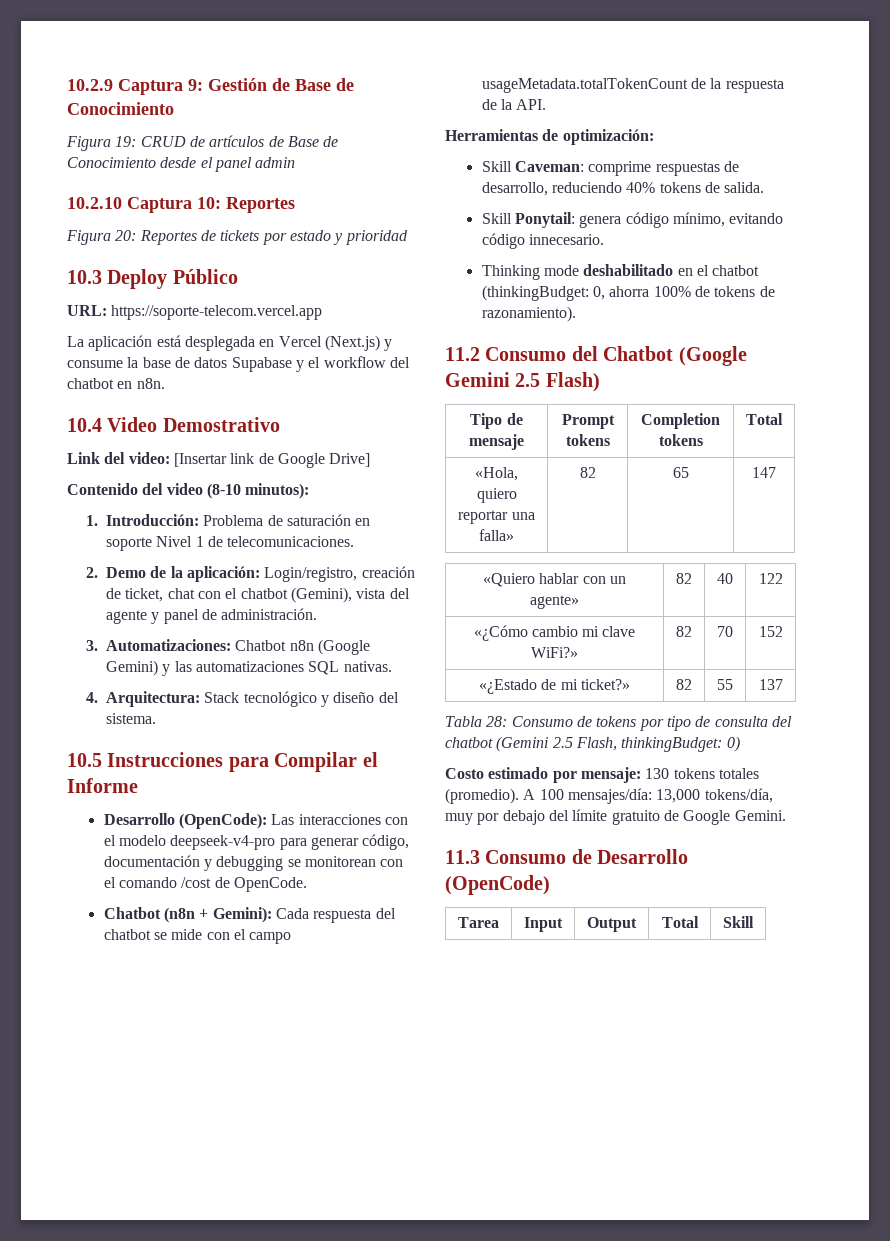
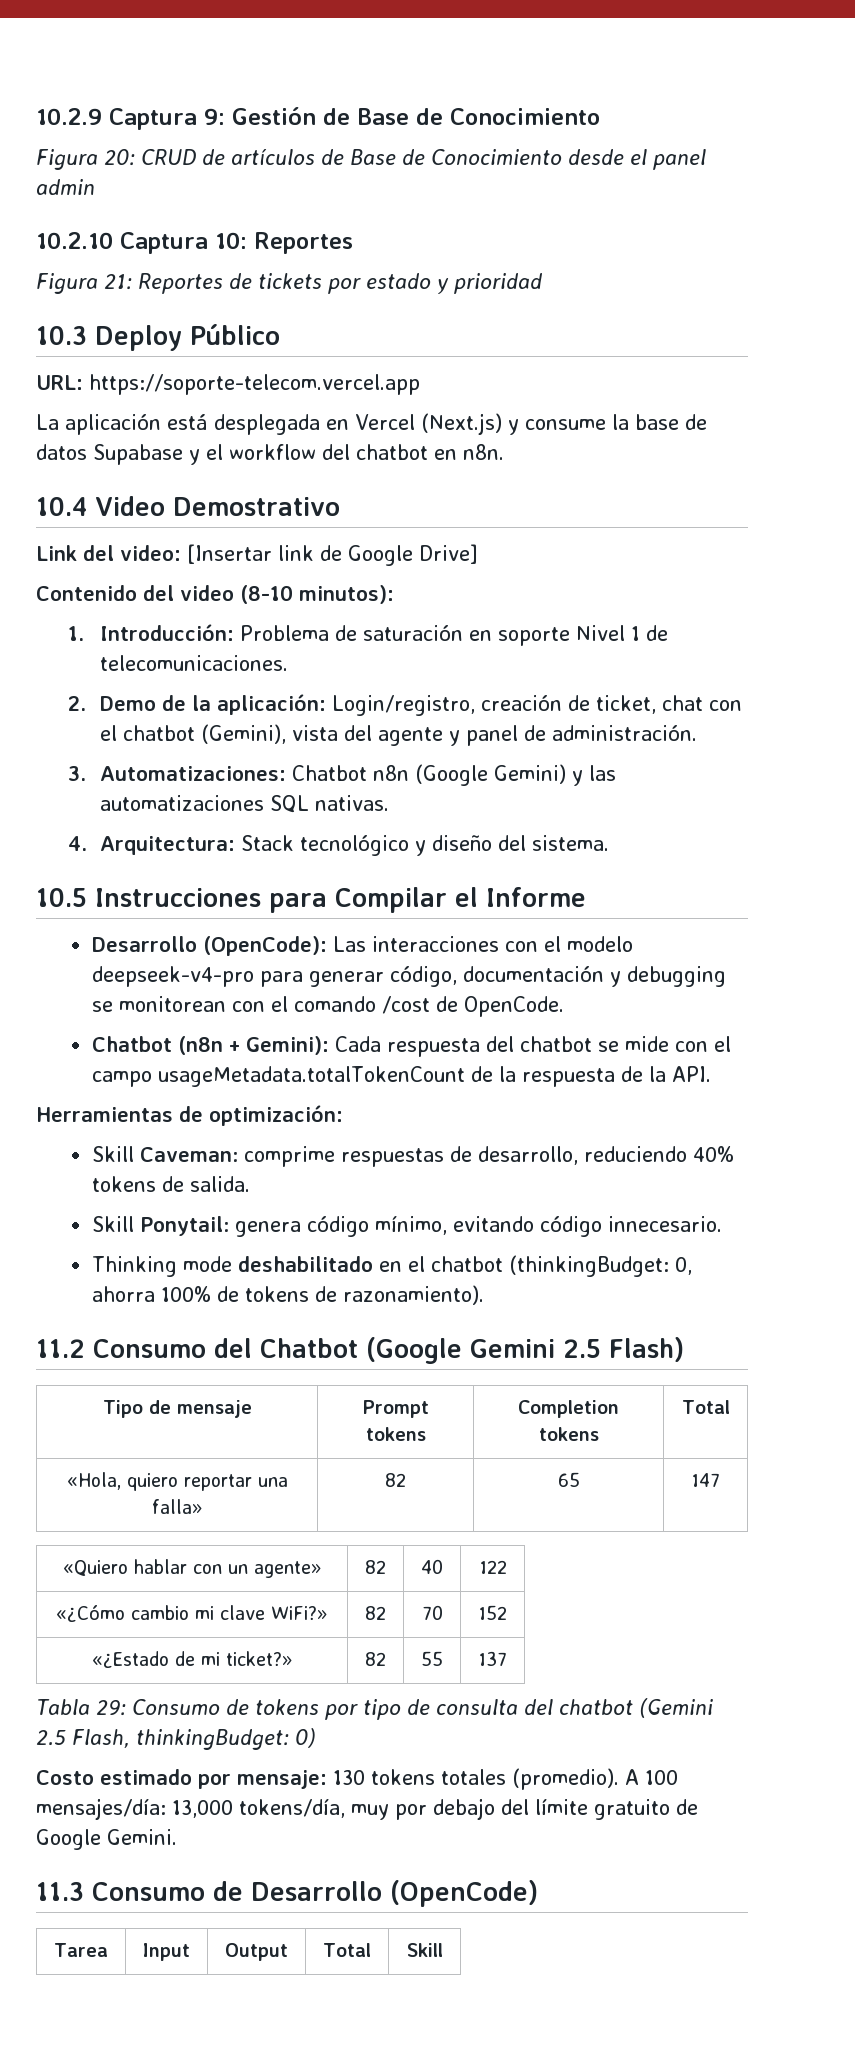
- Figura 19: CRUD de artículos de Base de Conocimiento desde el panel admin
+ Figura 20: CRUD de artículos de Base de Conocimiento desde el panel admin
- Figura 20: Reportes de tickets por estado y prioridad
+ Figura 21: Reportes de tickets por estado y prioridad
- Tabla 28: Consumo de tokens por tipo de consulta del chatbot (Gemini 2.5 Flash, thinkingBudget: 0)
+ Tabla 29: Consumo de tokens por tipo de consulta del chatbot (Gemini 2.5 Flash, thinkingBudget: 0)

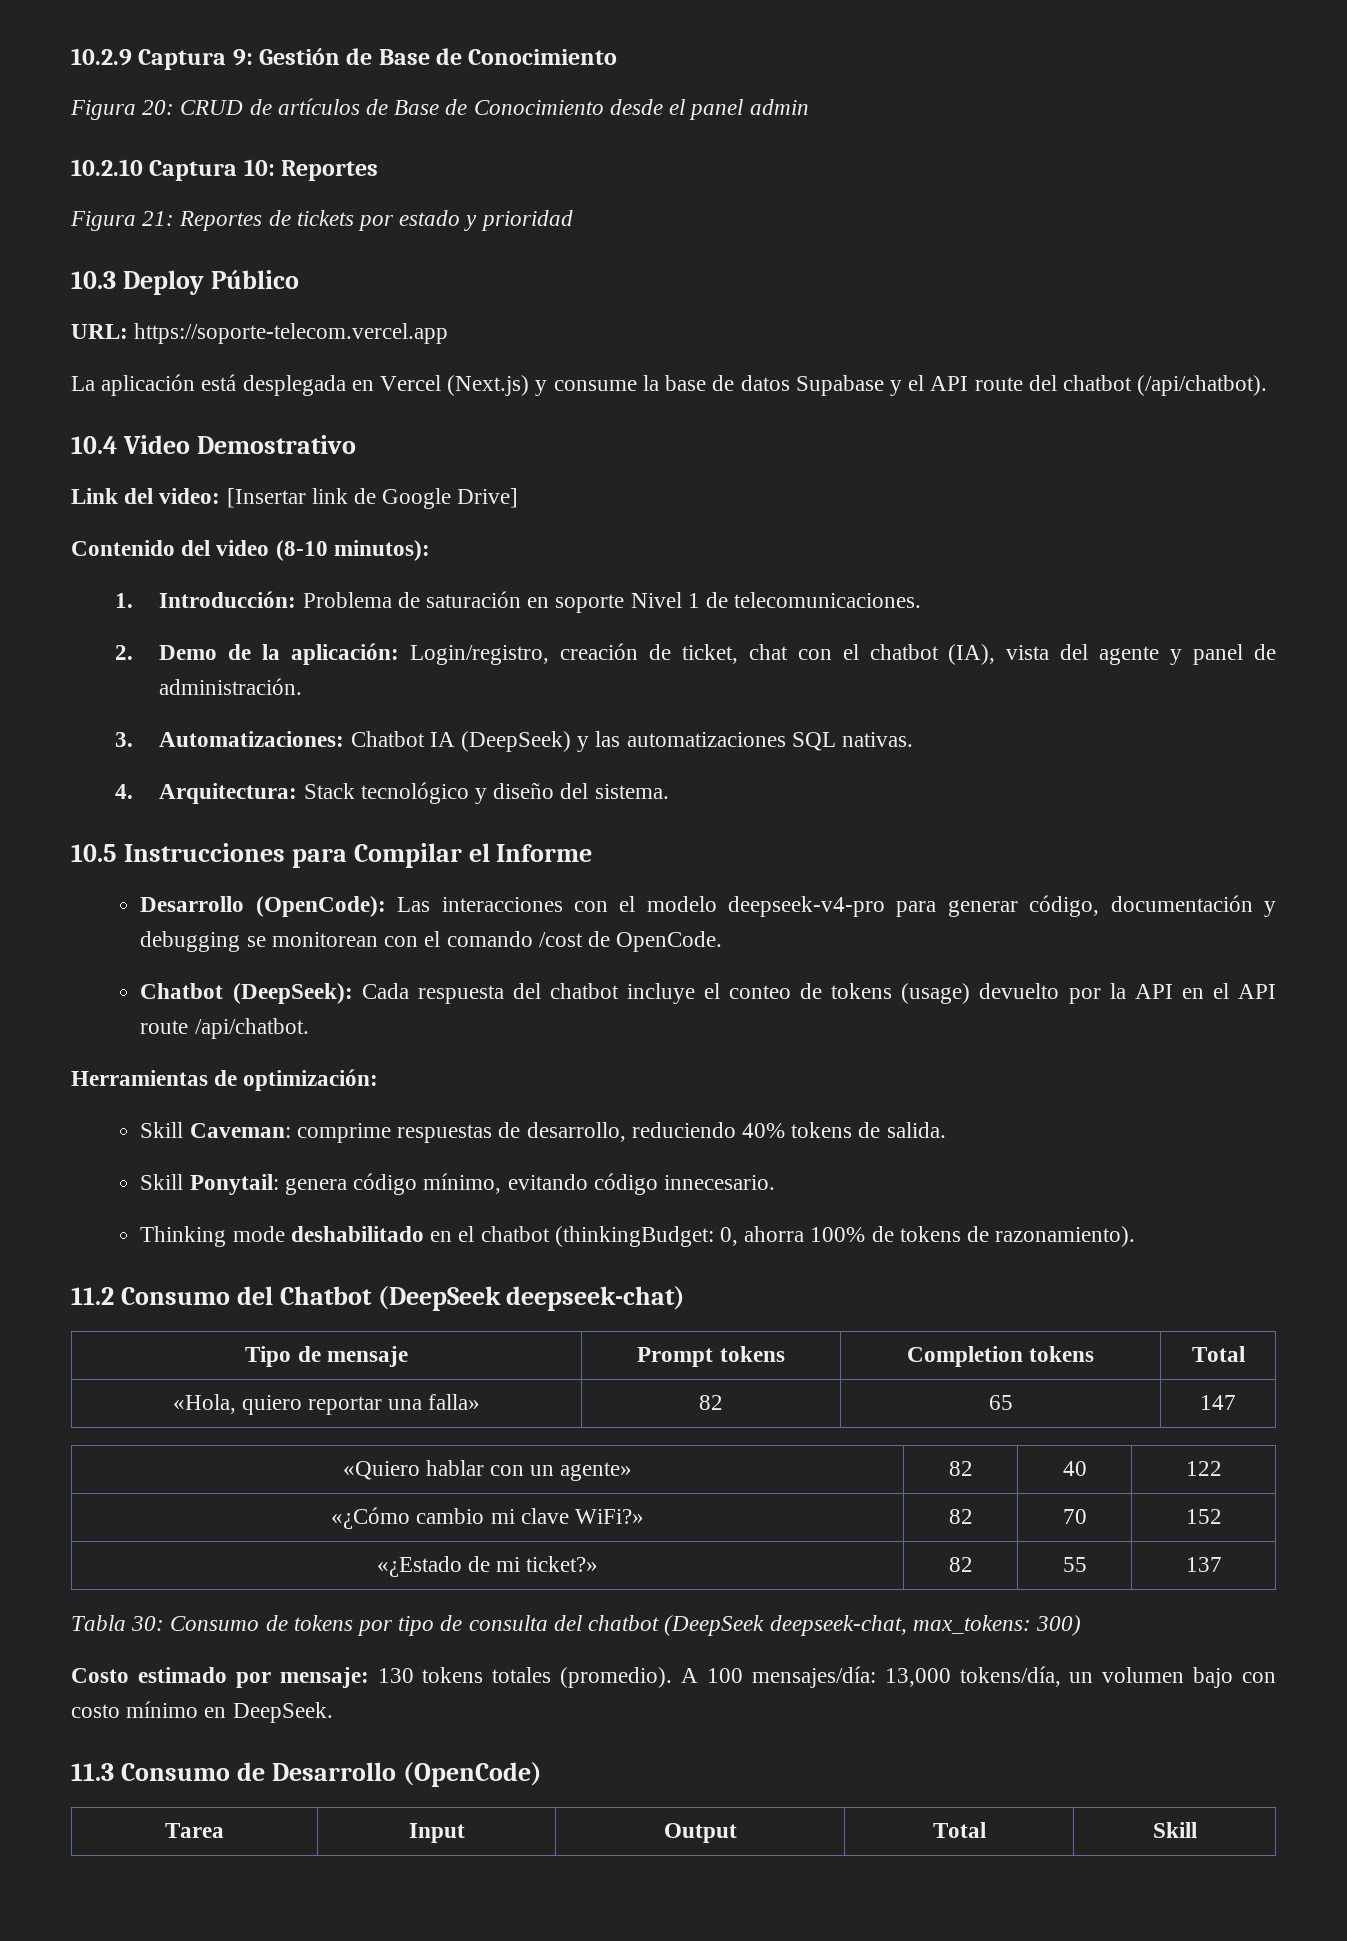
- La aplicación está desplegada en Vercel (Next.js) y consume la base de datos Supabase y el workflow del chatbot en n8n.
+ La aplicación está desplegada en Vercel (Next.js) y consume la base de datos Supabase y el API route del chatbot (/api/chatbot).
- 2. Demo de la aplicación: Login/registro, creación de ticket, chat con el chatbot (Gemini), vista del agente y panel de administración.
+ 2. Demo de la aplicación: Login/registro, creación de ticket, chat con el chatbot (IA), vista del agente y panel de administración.
- 3. Automatizaciones: Chatbot n8n (Google Gemini) y las automatizaciones SQL nativas.
+ 3. Automatizaciones: Chatbot IA (DeepSeek) y las automatizaciones SQL nativas.
- Chatbot (n8n + Gemini): Cada respuesta del chatbot se mide con el campo usageMetadata.totalTokenCount de la respuesta de la API.
+ Chatbot (DeepSeek): Cada respuesta del chatbot incluye el conteo de tokens (usage) devuelto por la API en el API route /api/chatbot.
- 11.2 Consumo del Chatbot (Google Gemini 2.5 Flash)
+ 11.2 Consumo del Chatbot (DeepSeek deepseek-chat)
- Tabla 29: Consumo de tokens por tipo de consulta del chatbot (Gemini 2.5 Flash, thinkingBudget: 0)
+ Tabla 30: Consumo de tokens por tipo de consulta del chatbot (DeepSeek deepseek-chat, max_tokens: 300)
- A 100 mensajes/día: 13,000 tokens/día, muy por debajo del límite gratuito de Google Gemini.
+ A 100 mensajes/día: 13,000 tokens/día, un volumen bajo con costo mínimo en DeepSeek.

